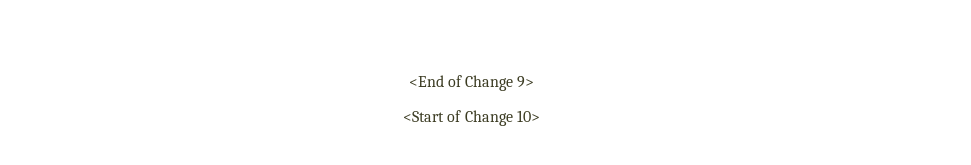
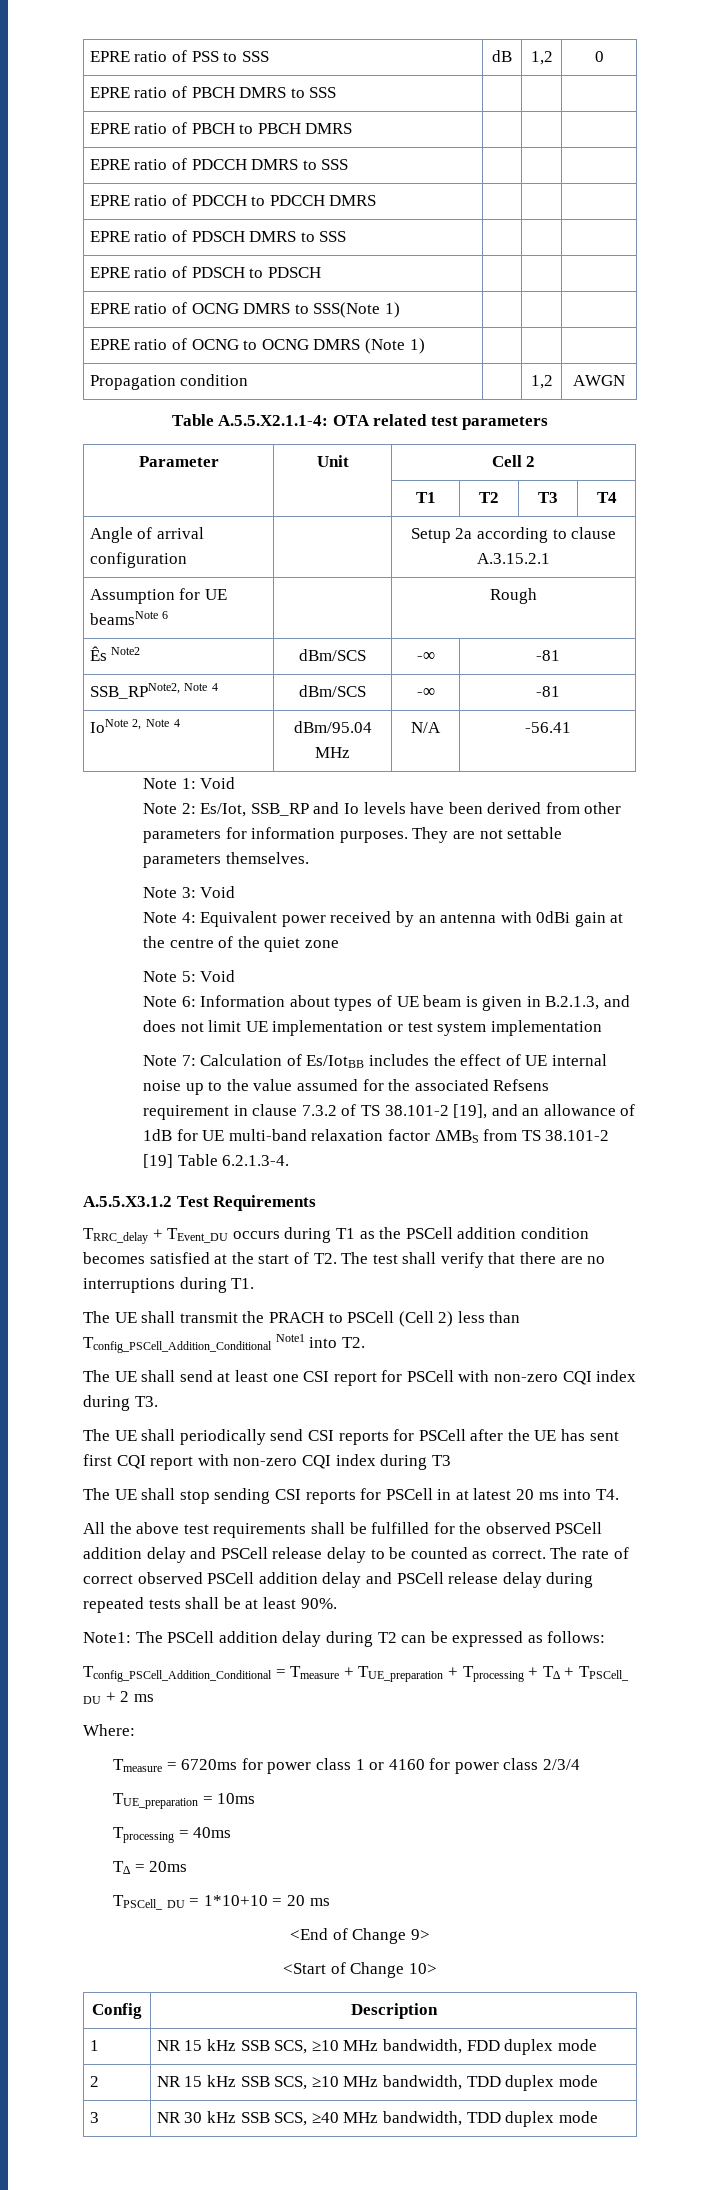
+ EPRE ratio of PSS to SSS | dB | 1,2 | 0
+ EPRE ratio of PBCH DMRS to SSS | | |
+ EPRE ratio of PBCH to PBCH DMRS | | |
+ EPRE ratio of PDCCH DMRS to SSS | | |
+ EPRE ratio of PDCCH to PDCCH DMRS | | |
+ EPRE ratio of PDSCH DMRS to SSS | | |
+ EPRE ratio of PDSCH to PDSCH | | |
+ EPRE ratio of OCNG DMRS to SSS(Note 1) | | |
+ EPRE ratio of OCNG to OCNG DMRS (Note 1) | | |
+ Propagation condition | | 1,2 | AWGN
+ Table A.5.5.X2.1.1-4: OTA related test parameters
+ Parameter | Unit | Cell 2
+ | | T1 | T2 | T3 | T4
+ Angle of arrival configuration | | Setup 2a according to clause A.3.15.2.1
+ Assumption for UE beamsNote 6 | | Rough
+ Ês Note2 | dBm/SCS | -∞ | -81
+ SSB_RPNote2, Note 4 | dBm/SCS | -∞ | -81
+ IoNote 2, Note 4 | dBm/95.04 MHz | N/A | -56.41
+ Note 1: Void
+ Note 2: Es/Iot, SSB_RP and Io levels have been derived from other parameters for information purposes. They are not settable parameters themselves.
+ Note 3: Void
+ Note 4: Equivalent power received by an antenna with 0dBi gain at the centre of the quiet zone
+ Note 5: Void
+ Note 6: Information about types of UE beam is given in B.2.1.3, and does not limit UE implementation or test system implementation
+ Note 7: Calculation of Es/IotBB includes the effect of UE internal noise up to the value assumed for the associated Refsens requirement in clause 7.3.2 of TS 38.101-2 [19], and an allowance of 1dB for UE multi-band relaxation factor ΔMBS from TS 38.101-2 [19] Table 6.2.1.3-4.
+ A.5.5.X3.1.2 Test Requirements
+ TRRC_delay + TEvent_DU occurs during T1 as the PSCell addition condition becomes satisfied at the start of T2. The test shall verify that there are no interruptions during T1.
+ The UE shall transmit the PRACH to PSCell (Cell 2) less than Tconfig_PSCell_Addition_Conditional Note1 into T2.
+ The UE shall send at least one CSI report for PSCell with non-zero CQI index during T3.
+ The UE shall periodically send CSI reports for PSCell after the UE has sent first CQI report with non-zero CQI index during T3
+ The UE shall stop sending CSI reports for PSCell in at latest 20 ms into T4.
+ All the above test requirements shall be fulfilled for the observed PSCell addition delay and PSCell release delay to be counted as correct. The rate of correct observed PSCell addition delay and PSCell release delay during repeated tests shall be at least 90%.
+ Note1: The PSCell addition delay during T2 can be expressed as follows:
+ Tconfig_PSCell_Addition_Conditional = Tmeasure + TUE_preparation + Tprocessing + T∆ + TPSCell_ DU + 2 ms
+ Where:
+ Tmeasure = 6720ms for power class 1 or 4160 for power class 2/3/4
+ TUE_preparation = 10ms
+ Tprocessing = 40ms
+ T∆ = 20ms
+ TPSCell_ DU = 1*10+10 = 20 ms
+ Config | Description
+ 1 | NR 15 kHz SSB SCS, ≥10 MHz bandwidth, FDD duplex mode
+ 2 | NR 15 kHz SSB SCS, ≥10 MHz bandwidth, TDD duplex mode
+ 3 | NR 30 kHz SSB SCS, ≥40 MHz bandwidth, TDD duplex mode

